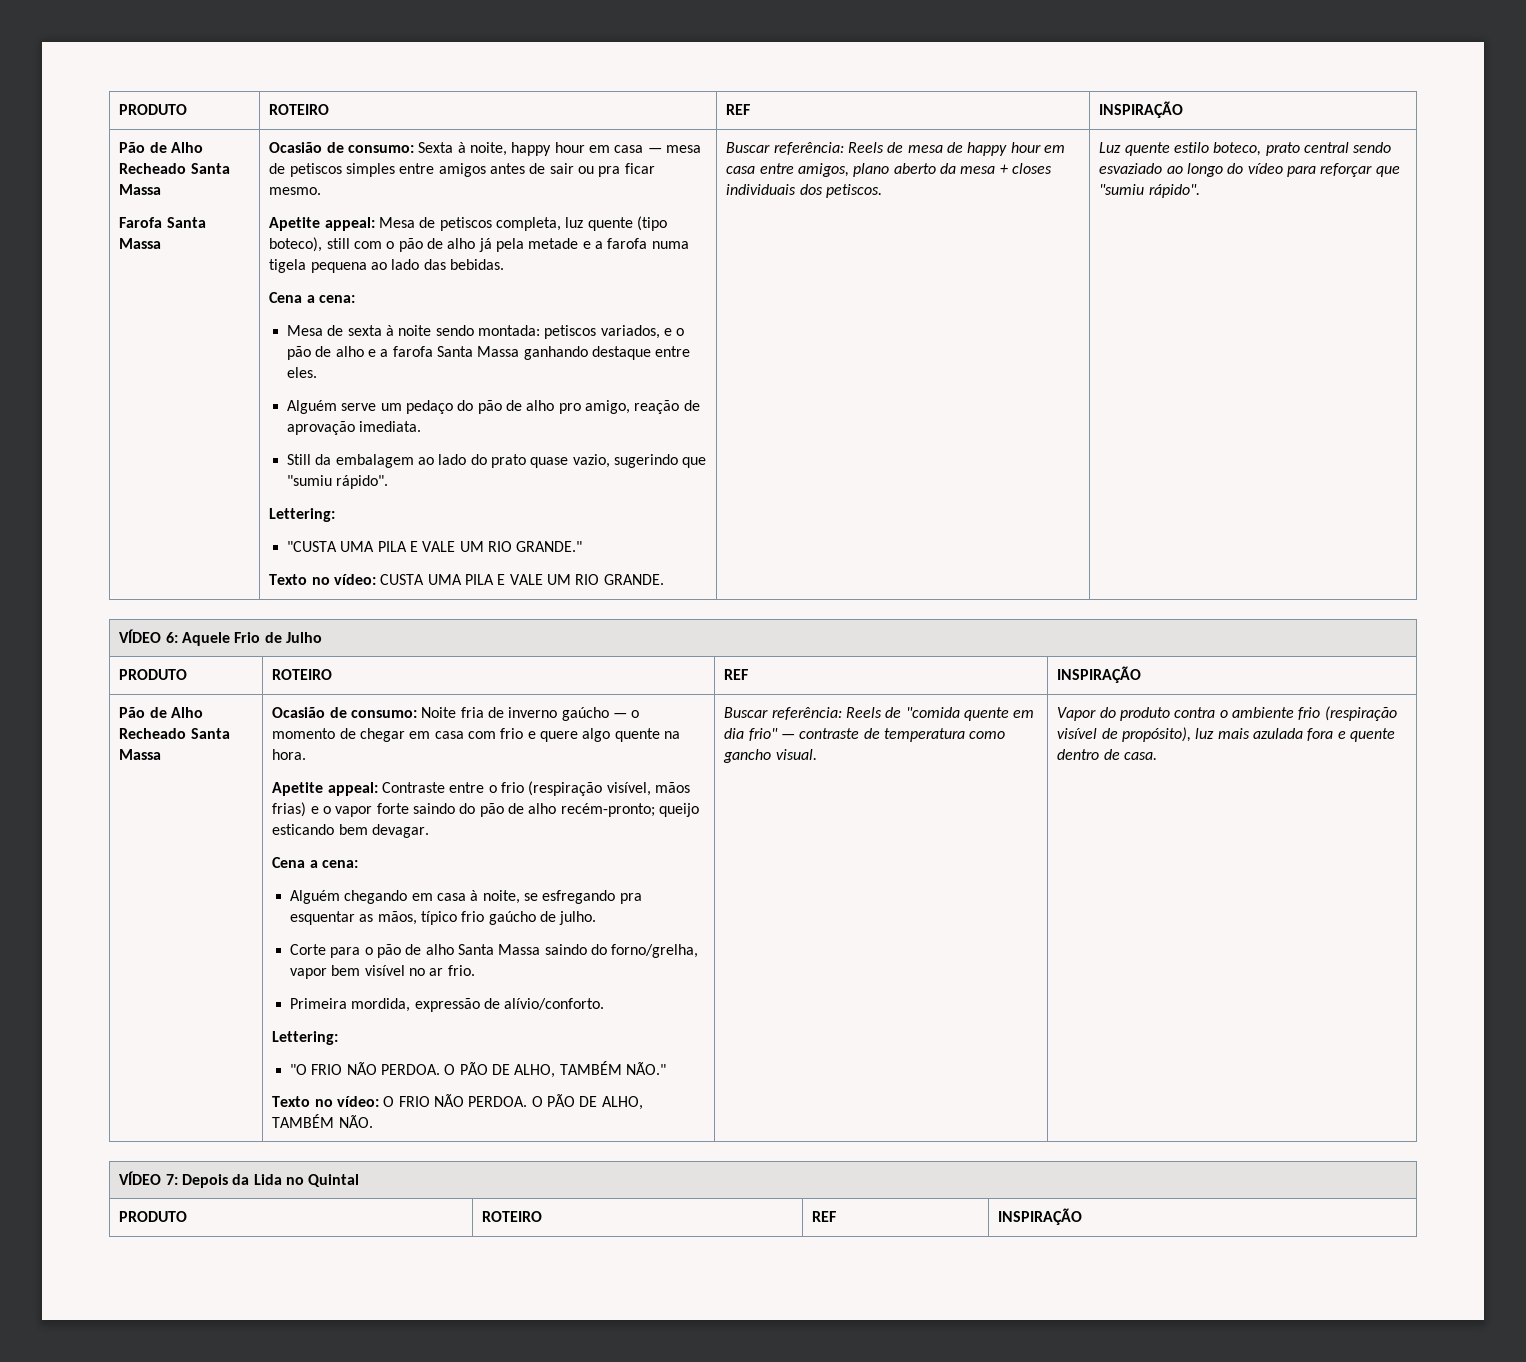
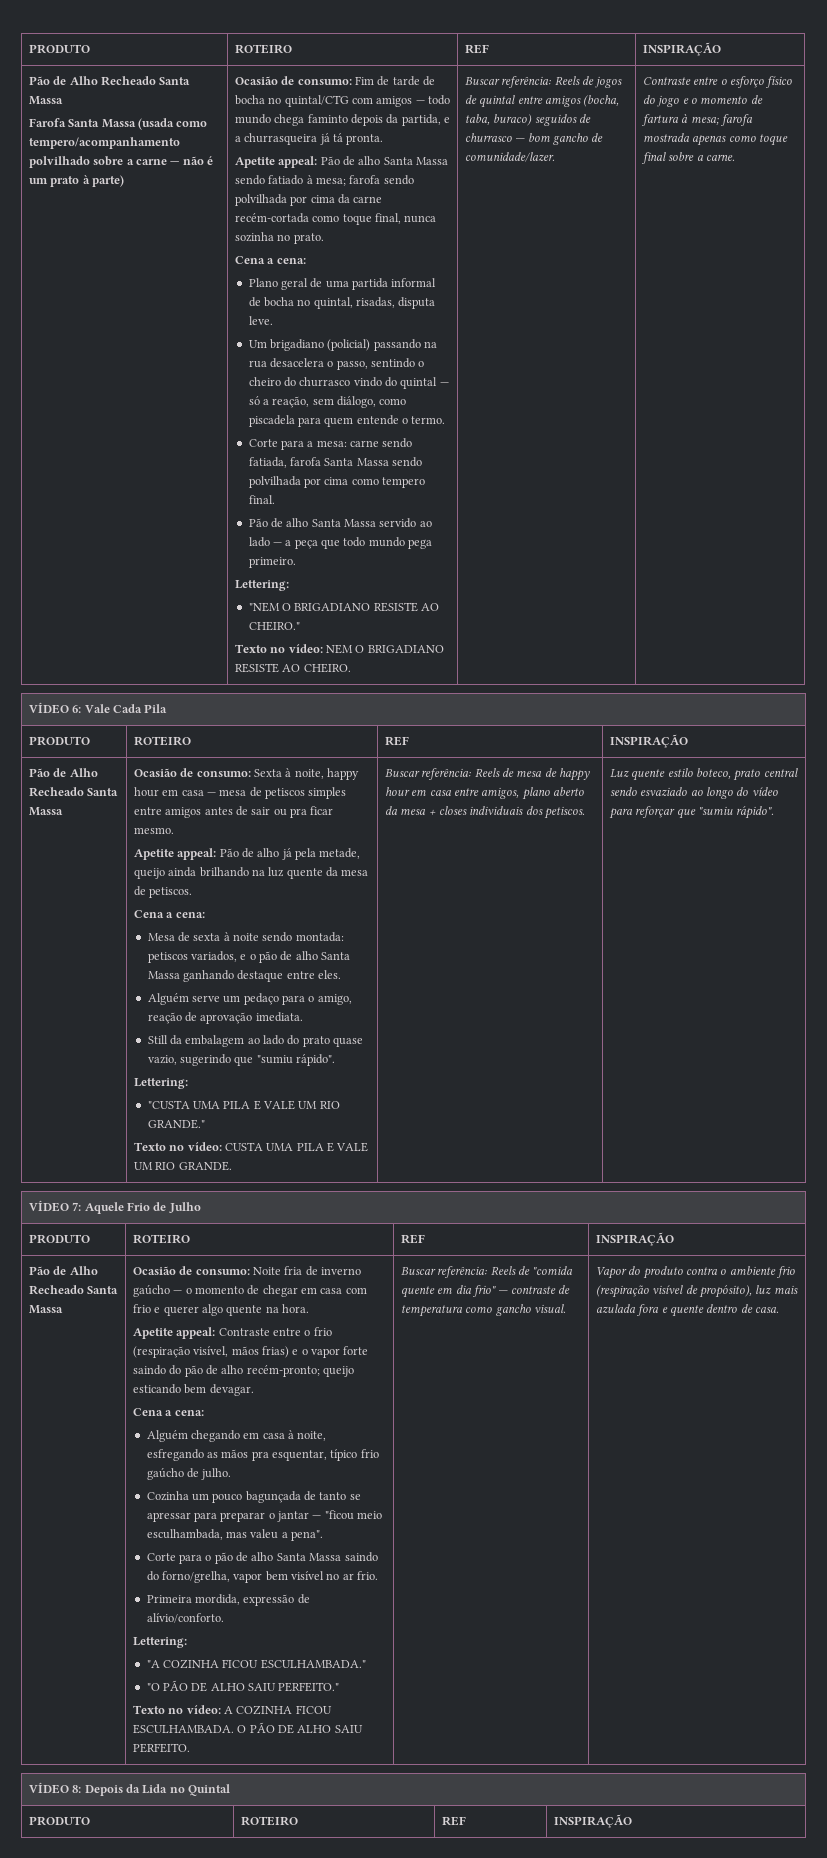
- Farofa Santa Massa
+ Farofa Santa Massa (usada como tempero/acompanhamento polvilhado sobre a carne — não é um prato à parte) | Ocasião de consumo: Fim de tarde de bocha no quintal/CTG com amigos — todo mundo chega faminto depois da partida, e a churrasqueira já tá pronta.
+ Apetite appeal: Pão de alho Santa Massa sendo fatiado à mesa; farofa sendo polvilhada por cima da carne recém-cortada como toque final, nunca sozinha no prato.
+ Cena a cena:
+ Plano geral de uma partida informal de bocha no quintal, risadas, disputa leve.
+ Um brigadiano (policial) passando na rua desacelera o passo, sentindo o cheiro do churrasco vindo do quintal — só a reação, sem diálogo, como piscadela para quem entende o termo.
+ Corte para a mesa: carne sendo fatiada, farofa Santa Massa sendo polvilhada por cima como tempero final.
+ Pão de alho Santa Massa servido ao lado — a peça que todo mundo pega primeiro.
+ Lettering:
+ "NEM O BRIGADIANO RESISTE AO CHEIRO."
+ Texto no vídeo: NEM O BRIGADIANO RESISTE AO CHEIRO. | Buscar referência: Reels de jogos de quintal entre amigos (bocha, taba, buraco) seguidos de churrasco — bom gancho de comunidade/lazer. | Contraste entre o esforço físico do jogo e o momento de fartura à mesa; farofa mostrada apenas como toque final sobre a carne.
+ VÍDEO 6: Vale Cada Pila
+ PRODUTO | ROTEIRO | REF | INSPIRAÇÃO
+ Pão de Alho Recheado Santa Massa
- Apetite appeal: Mesa de petiscos completa, luz quente (tipo boteco), still com o pão de alho já pela metade e a farofa numa tigela pequena ao lado das bebidas.
+ Apetite appeal: Pão de alho já pela metade, queijo ainda brilhando na luz quente da mesa de petiscos.
- Mesa de sexta à noite sendo montada: petiscos variados, e o pão de alho e a farofa Santa Massa ganhando destaque entre eles.
+ Mesa de sexta à noite sendo montada: petiscos variados, e o pão de alho Santa Massa ganhando destaque entre eles.
- Alguém serve um pedaço do pão de alho pro amigo, reação de aprovação imediata.
+ Alguém serve um pedaço para o amigo, reação de aprovação imediata.
- VÍDEO 6: Aquele Frio de Julho
+ VÍDEO 7: Aquele Frio de Julho
- Ocasião de consumo: Noite fria de inverno gaúcho — o momento de chegar em casa com frio e quere algo quente na hora.
+ Ocasião de consumo: Noite fria de inverno gaúcho — o momento de chegar em casa com frio e querer algo quente na hora.
- Alguém chegando em casa à noite, se esfregando pra esquentar as mãos, típico frio gaúcho de julho.
+ Alguém chegando em casa à noite, esfregando as mãos pra esquentar, típico frio gaúcho de julho.
+ Cozinha um pouco bagunçada de tanto se apressar para preparar o jantar — "ficou meio esculhambada, mas valeu a pena".
- "O FRIO NÃO PERDOA. O PÃO DE ALHO, TAMBÉM NÃO."
- Texto no vídeo: O FRIO NÃO PERDOA. O PÃO DE ALHO, TAMBÉM NÃO.
+ "A COZINHA FICOU ESCULHAMBADA."
+ "O PÃO DE ALHO SAIU PERFEITO."
+ Texto no vídeo: A COZINHA FICOU ESCULHAMBADA. O PÃO DE ALHO SAIU PERFEITO.
- VÍDEO 7: Depois da Lida no Quintal
+ VÍDEO 8: Depois da Lida no Quintal

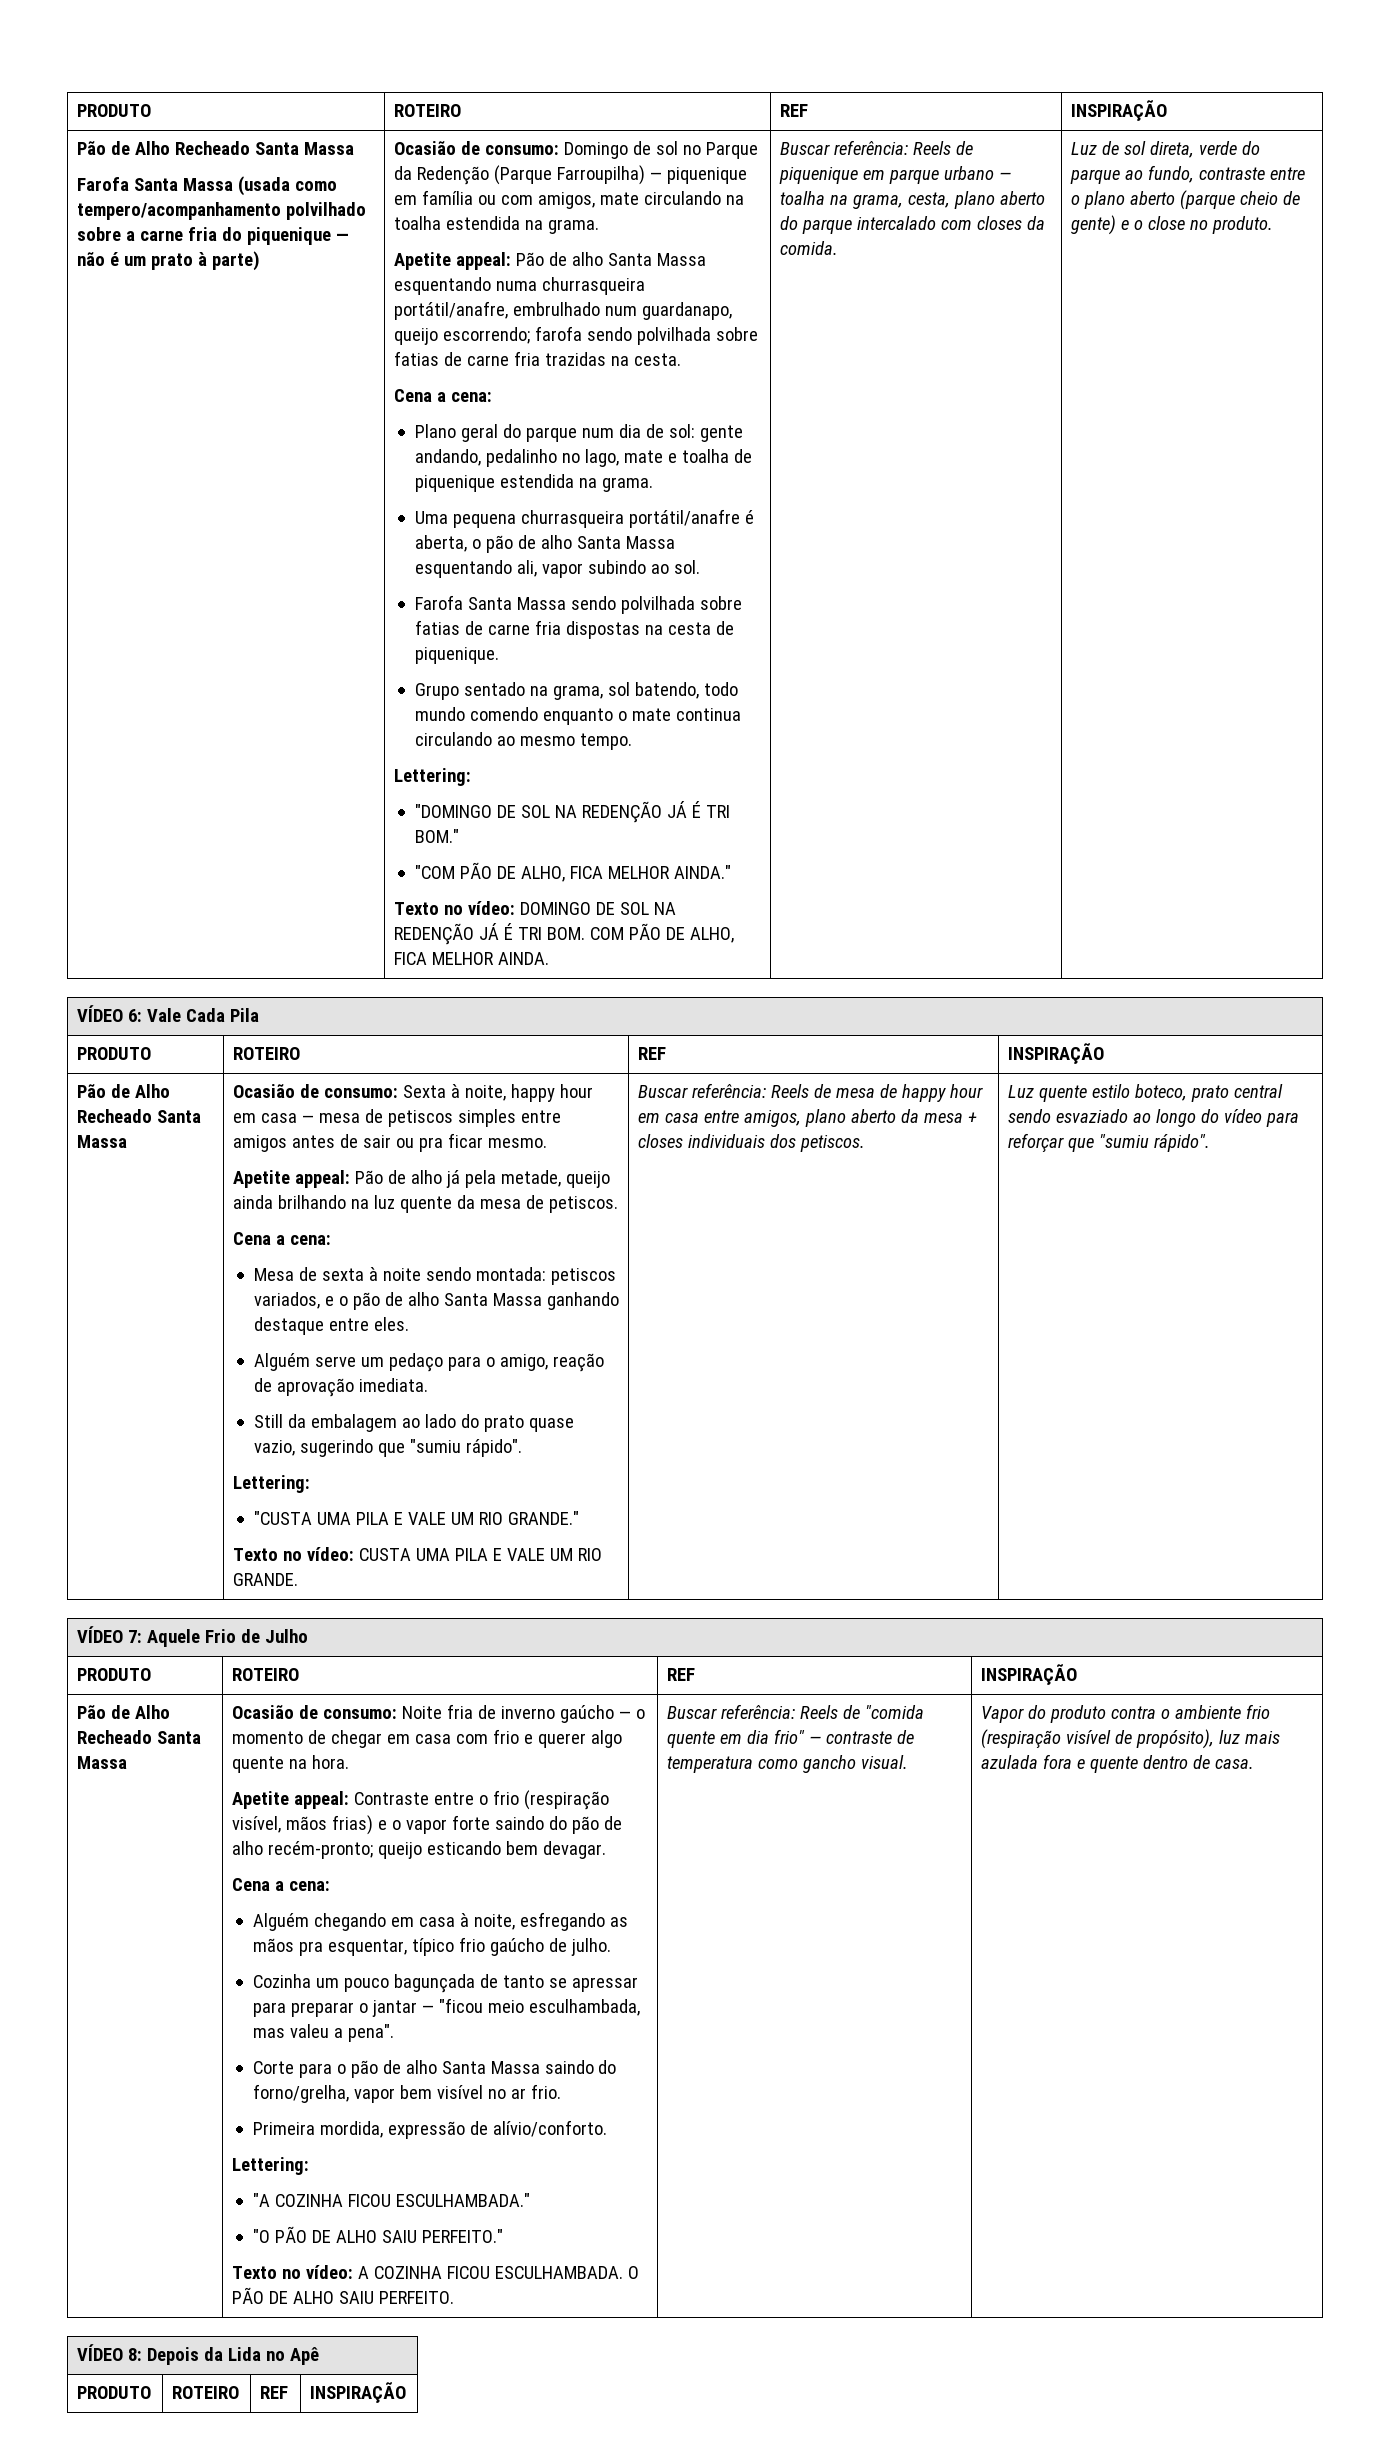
- Farofa Santa Massa (usada como tempero/acompanhamento polvilhado sobre a carne — não é um prato à parte)
+ Farofa Santa Massa (usada como tempero/acompanhamento polvilhado sobre a carne fria do piquenique — não é um prato à parte)
- Ocasião de consumo: Fim de tarde de bocha no quintal/CTG com amigos — todo mundo chega faminto depois da partida, e a churrasqueira já tá pronta.
+ Ocasião de consumo: Domingo de sol no Parque da Redenção (Parque Farroupilha) — piquenique em família ou com amigos, mate circulando na toalha estendida na grama.
- Apetite appeal: Pão de alho Santa Massa sendo fatiado à mesa; farofa sendo polvilhada por cima da carne recém-cortada como toque final, nunca sozinha no prato.
+ Apetite appeal: Pão de alho Santa Massa esquentando numa churrasqueira portátil/anafre, embrulhado num guardanapo, queijo escorrendo; farofa sendo polvilhada sobre fatias de carne fria trazidas na cesta.
- Plano geral de uma partida informal de bocha no quintal, risadas, disputa leve.
- Um brigadiano (policial) passando na rua desacelera o passo, sentindo o cheiro do churrasco vindo do quintal — só a reação, sem diálogo, como piscadela para quem entende o termo.
- Corte para a mesa: carne sendo fatiada, farofa Santa Massa sendo polvilhada por cima como tempero final.
- Pão de alho Santa Massa servido ao lado — a peça que todo mundo pega primeiro.
+ Plano geral do parque num dia de sol: gente andando, pedalinho no lago, mate e toalha de piquenique estendida na grama.
+ Uma pequena churrasqueira portátil/anafre é aberta, o pão de alho Santa Massa esquentando ali, vapor subindo ao sol.
+ Farofa Santa Massa sendo polvilhada sobre fatias de carne fria dispostas na cesta de piquenique.
+ Grupo sentado na grama, sol batendo, todo mundo comendo enquanto o mate continua circulando ao mesmo tempo.
  Lettering:
- "NEM O BRIGADIANO RESISTE AO CHEIRO."
- Texto no vídeo: NEM O BRIGADIANO RESISTE AO CHEIRO. | Buscar referência: Reels de jogos de quintal entre amigos (bocha, taba, buraco) seguidos de churrasco — bom gancho de comunidade/lazer. | Contraste entre o esforço físico do jogo e o momento de fartura à mesa; farofa mostrada apenas como toque final sobre a carne.
+ "DOMINGO DE SOL NA REDENÇÃO JÁ É TRI BOM."
+ "COM PÃO DE ALHO, FICA MELHOR AINDA."
+ Texto no vídeo: DOMINGO DE SOL NA REDENÇÃO JÁ É TRI BOM. COM PÃO DE ALHO, FICA MELHOR AINDA. | Buscar referência: Reels de piquenique em parque urbano — toalha na grama, cesta, plano aberto do parque intercalado com closes da comida. | Luz de sol direta, verde do parque ao fundo, contraste entre o plano aberto (parque cheio de gente) e o close no produto.
- VÍDEO 8: Depois da Lida no Quintal
+ VÍDEO 8: Depois da Lida no Apê

